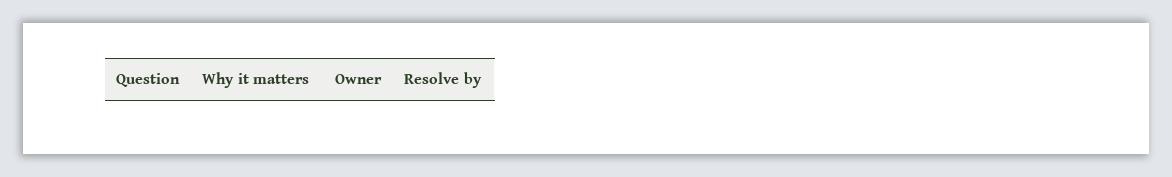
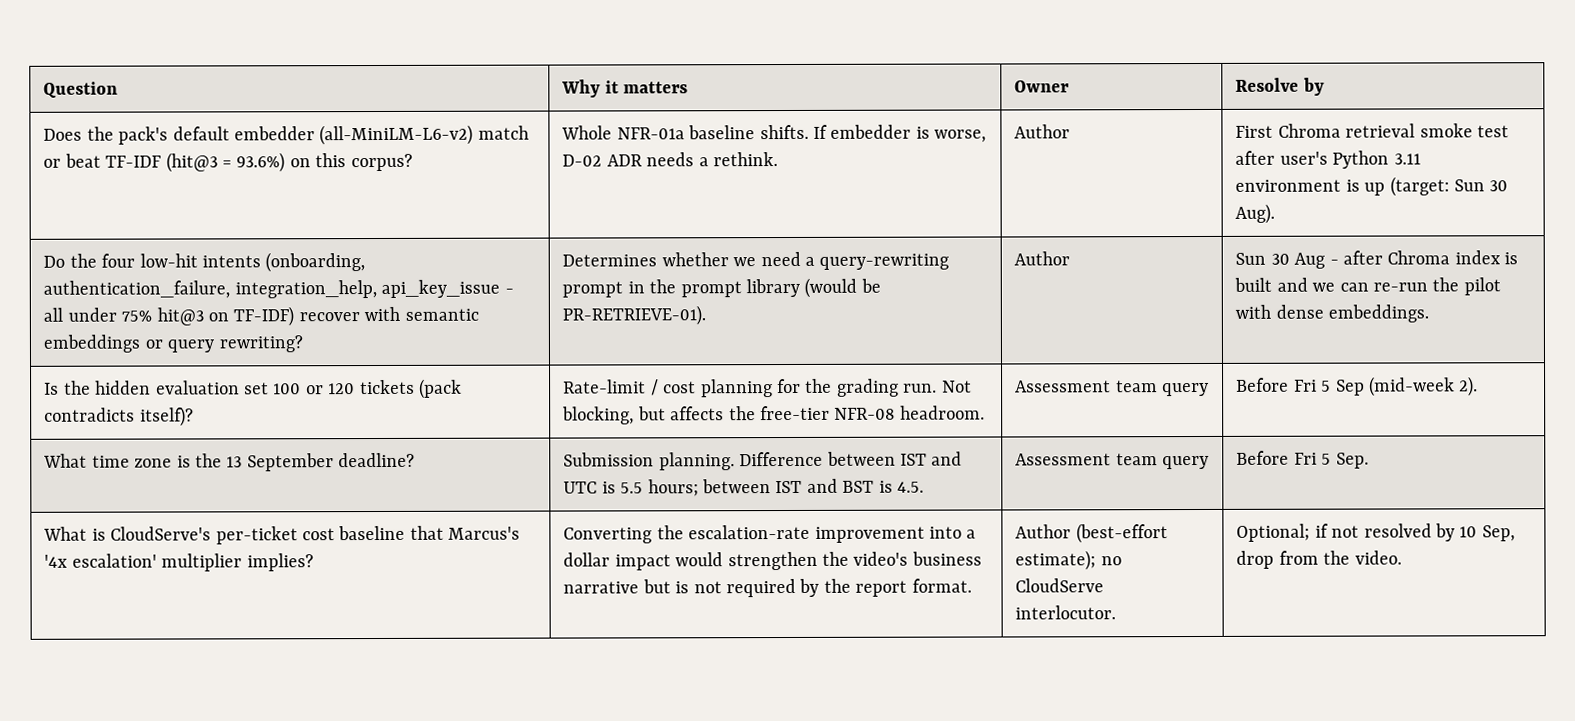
+ Does the pack's default embedder (all-MiniLM-L6-v2) match or beat TF-IDF (hit@3 = 93.6%) on this corpus? | Whole NFR-01a baseline shifts. If embedder is worse, D-02 ADR needs a rethink. | Author | First Chroma retrieval smoke test after user's Python 3.11 environment is up (target: Sun 30 Aug).
+ Do the four low-hit intents (onboarding, authentication_failure, integration_help, api_key_issue - all under 75% hit@3 on TF-IDF) recover with semantic embeddings or query rewriting? | Determines whether we need a query-rewriting prompt in the prompt library (would be PR-RETRIEVE-01). | Author | Sun 30 Aug - after Chroma index is built and we can re-run the pilot with dense embeddings.
+ Is the hidden evaluation set 100 or 120 tickets (pack contradicts itself)? | Rate-limit / cost planning for the grading run. Not blocking, but affects the free-tier NFR-08 headroom. | Assessment team query | Before Fri 5 Sep (mid-week 2).
+ What time zone is the 13 September deadline? | Submission planning. Difference between IST and UTC is 5.5 hours; between IST and BST is 4.5. | Assessment team query | Before Fri 5 Sep.
+ What is CloudServe's per-ticket cost baseline that Marcus's '4x escalation' multiplier implies? | Converting the escalation-rate improvement into a dollar impact would strengthen the video's business narrative but is not required by the report format. | Author (best-effort estimate); no CloudServe interlocutor. | Optional; if not resolved by 10 Sep, drop from the video.

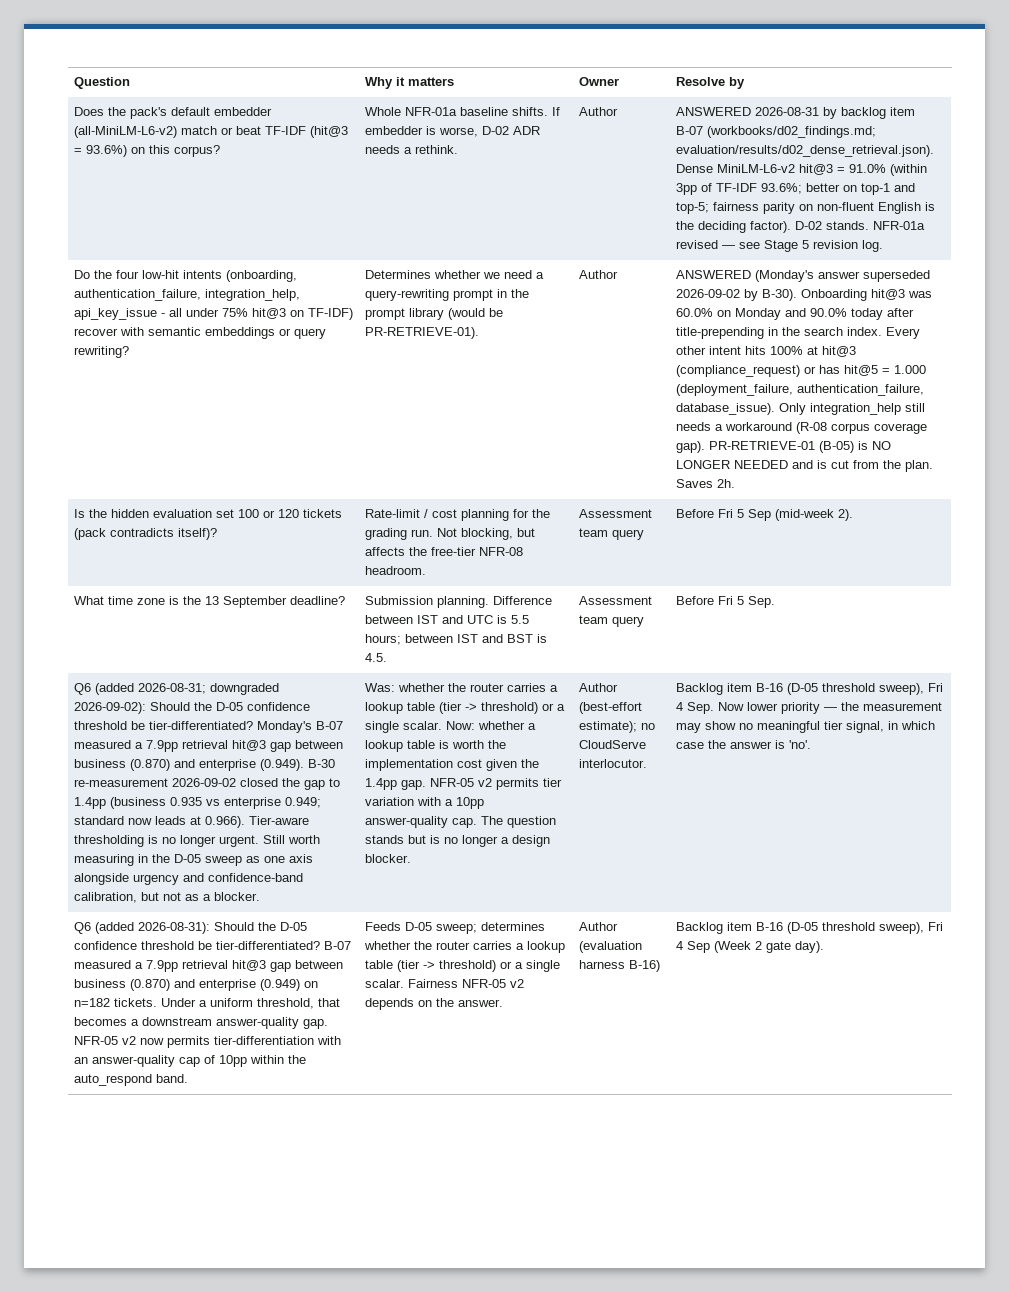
- First Chroma retrieval smoke test after user's Python 3.11 environment is up (target: Sun 30 Aug).
+ ANSWERED 2026-08-31 by backlog item B-07 (workbooks/d02_findings.md; evaluation/results/d02_dense_retrieval.json). Dense MiniLM-L6-v2 hit@3 = 91.0% (within 3pp of TF-IDF 93.6%; better on top-1 and top-5; fairness parity on non-fluent English is the deciding factor). D-02 stands. NFR-01a revised — see Stage 5 revision log.
- Sun 30 Aug - after Chroma index is built and we can re-run the pilot with dense embeddings.
+ ANSWERED (Monday's answer superseded 2026-09-02 by B-30). Onboarding hit@3 was 60.0% on Monday and 90.0% today after title-prepending in the search index. Every other intent hits 100% at hit@3 (compliance_request) or has hit@5 = 1.000 (deployment_failure, authentication_failure, database_issue). Only integration_help still needs a workaround (R-08 corpus coverage gap). PR-RETRIEVE-01 (B-05) is NO LONGER NEEDED and is cut from the plan. Saves 2h.
- What is CloudServe's per-ticket cost baseline that Marcus's '4x escalation' multiplier implies? | Converting the escalation-rate improvement into a dollar impact would strengthen the video's business narrative but is not required by the report format.
+ Q6 (added 2026-08-31; downgraded 2026-09-02): Should the D-05 confidence threshold be tier-differentiated? Monday's B-07 measured a 7.9pp retrieval hit@3 gap between business (0.870) and enterprise (0.949). B-30 re-measurement 2026-09-02 closed the gap to 1.4pp (business 0.935 vs enterprise 0.949; standard now leads at 0.966). Tier-aware thresholding is no longer urgent. Still worth measuring in the D-05 sweep as one axis alongside urgency and confidence-band calibration, but not as a blocker. | Was: whether the router carries a lookup table (tier -> threshold) or a single scalar. Now: whether a lookup table is worth the implementation cost given the 1.4pp gap. NFR-05 v2 permits tier variation with a 10pp answer-quality cap. The question stands but is no longer a design blocker.
- Optional; if not resolved by 10 Sep, drop from the video.
+ Backlog item B-16 (D-05 threshold sweep), Fri 4 Sep. Now lower priority — the measurement may show no meaningful tier signal, in which case the answer is 'no'.
+ Q6 (added 2026-08-31): Should the D-05 confidence threshold be tier-differentiated? B-07 measured a 7.9pp retrieval hit@3 gap between business (0.870) and enterprise (0.949) on n=182 tickets. Under a uniform threshold, that becomes a downstream answer-quality gap. NFR-05 v2 now permits tier-differentiation with an answer-quality cap of 10pp within the auto_respond band. | Feeds D-05 sweep; determines whether the router carries a lookup table (tier -> threshold) or a single scalar. Fairness NFR-05 v2 depends on the answer. | Author (evaluation harness B-16) | Backlog item B-16 (D-05 threshold sweep), Fri 4 Sep (Week 2 gate day).

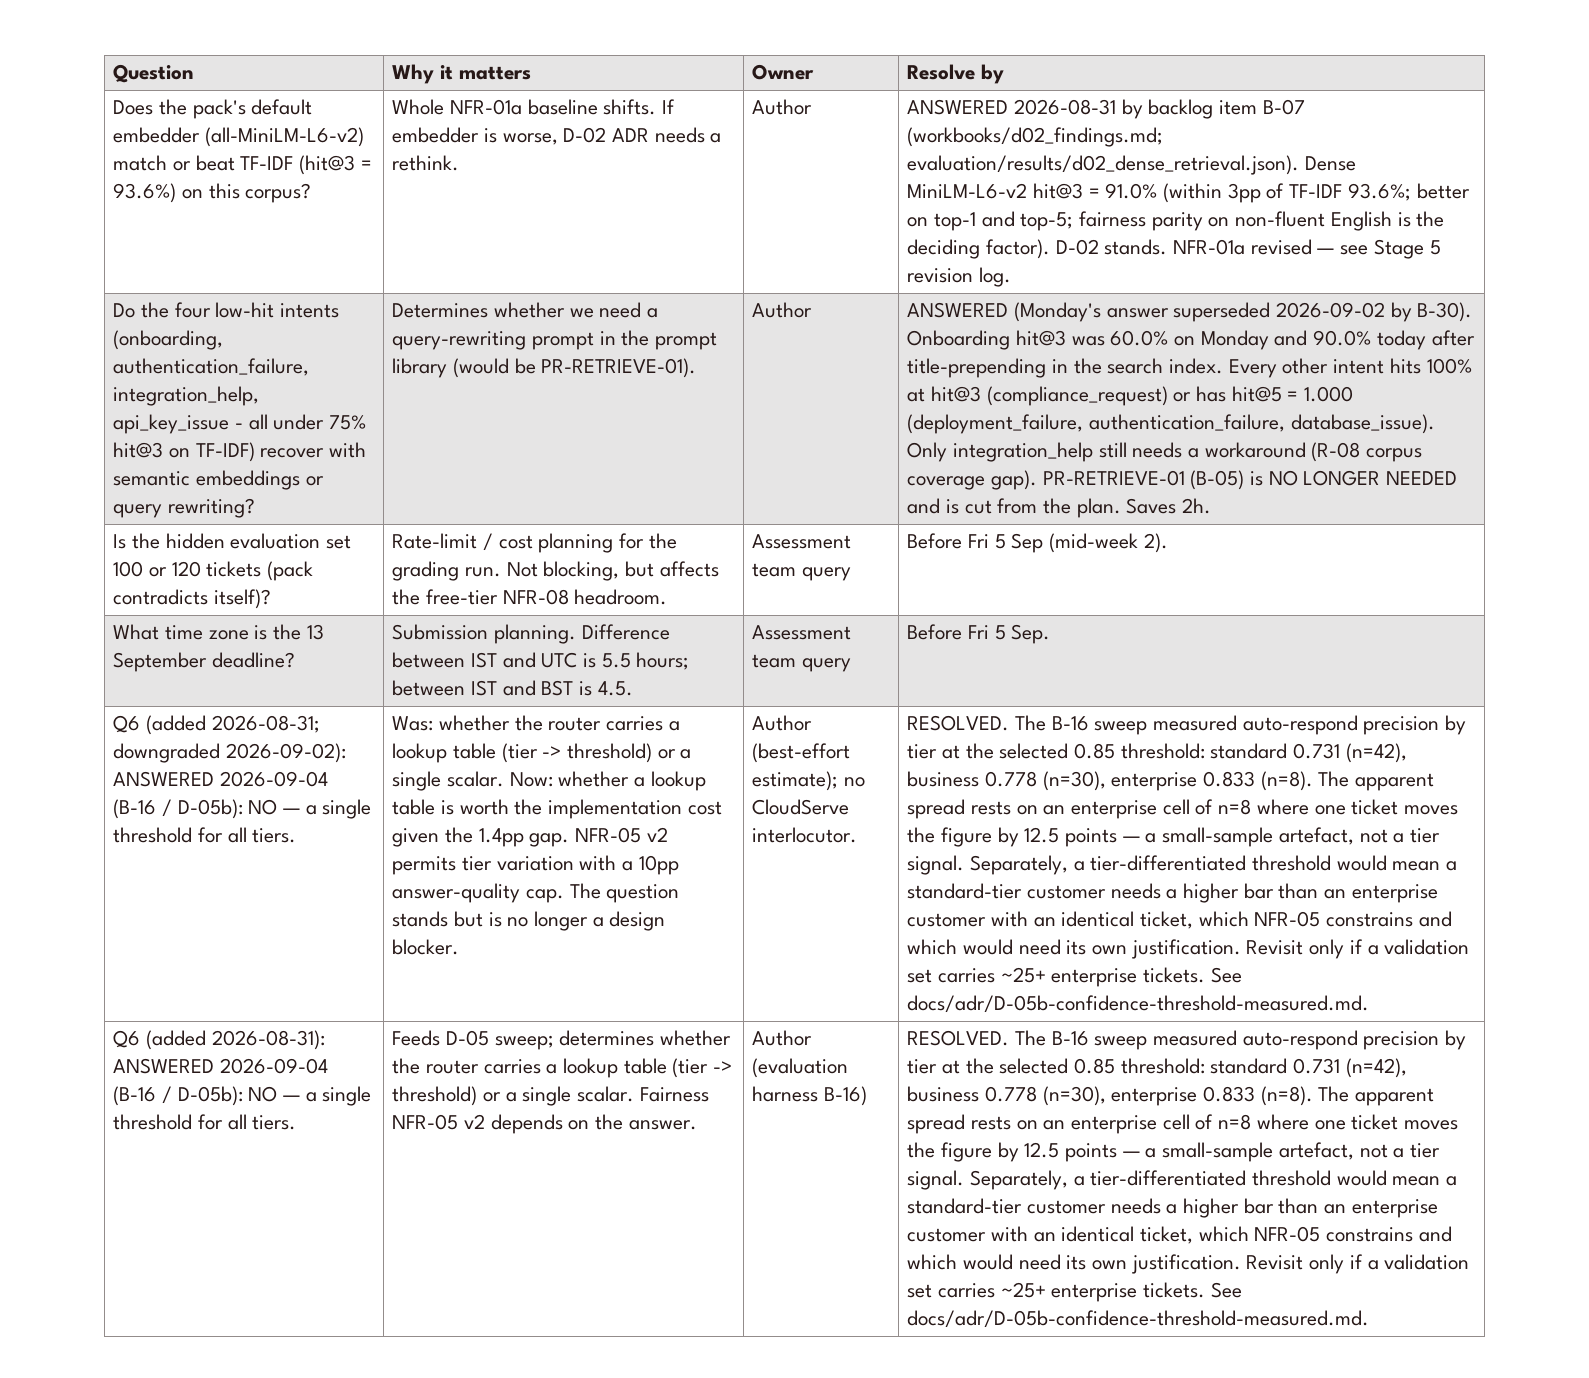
- Q6 (added 2026-08-31; downgraded 2026-09-02): Should the D-05 confidence threshold be tier-differentiated? Monday's B-07 measured a 7.9pp retrieval hit@3 gap between business (0.870) and enterprise (0.949). B-30 re-measurement 2026-09-02 closed the gap to 1.4pp (business 0.935 vs enterprise 0.949; standard now leads at 0.966). Tier-aware thresholding is no longer urgent. Still worth measuring in the D-05 sweep as one axis alongside urgency and confidence-band calibration, but not as a blocker.
+ Q6 (added 2026-08-31; downgraded 2026-09-02): ANSWERED 2026-09-04 (B-16 / D-05b): NO — a single threshold for all tiers.
- Author (best-effort estimate); no CloudServe interlocutor. | Backlog item B-16 (D-05 threshold sweep), Fri 4 Sep. Now lower priority — the measurement may show no meaningful tier signal, in which case the answer is 'no'.
- Q6 (added 2026-08-31): Should the D-05 confidence threshold be tier-differentiated? B-07 measured a 7.9pp retrieval hit@3 gap between business (0.870) and enterprise (0.949) on n=182 tickets. Under a uniform threshold, that becomes a downstream answer-quality gap. NFR-05 v2 now permits tier-differentiation with an answer-quality cap of 10pp within the auto_respond band.
+ Author (best-effort estimate); no CloudServe interlocutor. | RESOLVED. The B-16 sweep measured auto-respond precision by tier at the selected 0.85 threshold: standard 0.731 (n=42), business 0.778 (n=30), enterprise 0.833 (n=8). The apparent spread rests on an enterprise cell of n=8 where one ticket moves the figure by 12.5 points — a small-sample artefact, not a tier signal. Separately, a tier-differentiated threshold would mean a standard-tier customer needs a higher bar than an enterprise customer with an identical ticket, which NFR-05 constrains and which would need its own justification. Revisit only if a validation set carries ~25+ enterprise tickets. See docs/adr/D-05b-confidence-threshold-measured.md.
+ Q6 (added 2026-08-31): ANSWERED 2026-09-04 (B-16 / D-05b): NO — a single threshold for all tiers.
- Author (evaluation harness B-16) | Backlog item B-16 (D-05 threshold sweep), Fri 4 Sep (Week 2 gate day).
+ Author (evaluation harness B-16) | RESOLVED. The B-16 sweep measured auto-respond precision by tier at the selected 0.85 threshold: standard 0.731 (n=42), business 0.778 (n=30), enterprise 0.833 (n=8). The apparent spread rests on an enterprise cell of n=8 where one ticket moves the figure by 12.5 points — a small-sample artefact, not a tier signal. Separately, a tier-differentiated threshold would mean a standard-tier customer needs a higher bar than an enterprise customer with an identical ticket, which NFR-05 constrains and which would need its own justification. Revisit only if a validation set carries ~25+ enterprise tickets. See docs/adr/D-05b-confidence-threshold-measured.md.

